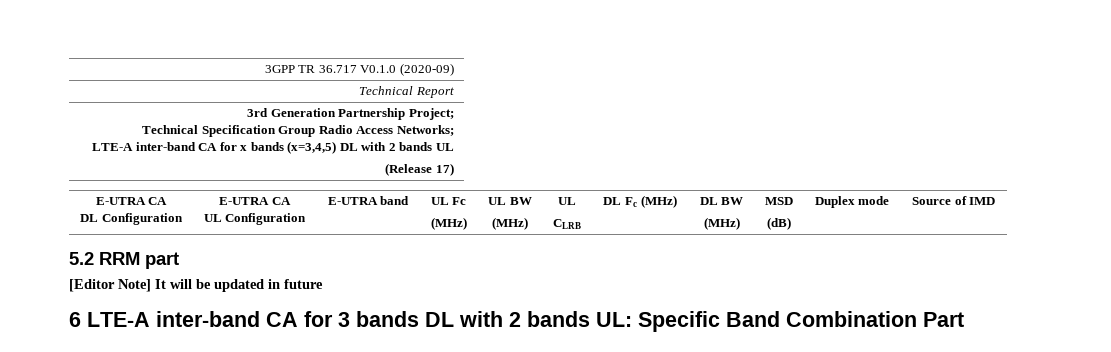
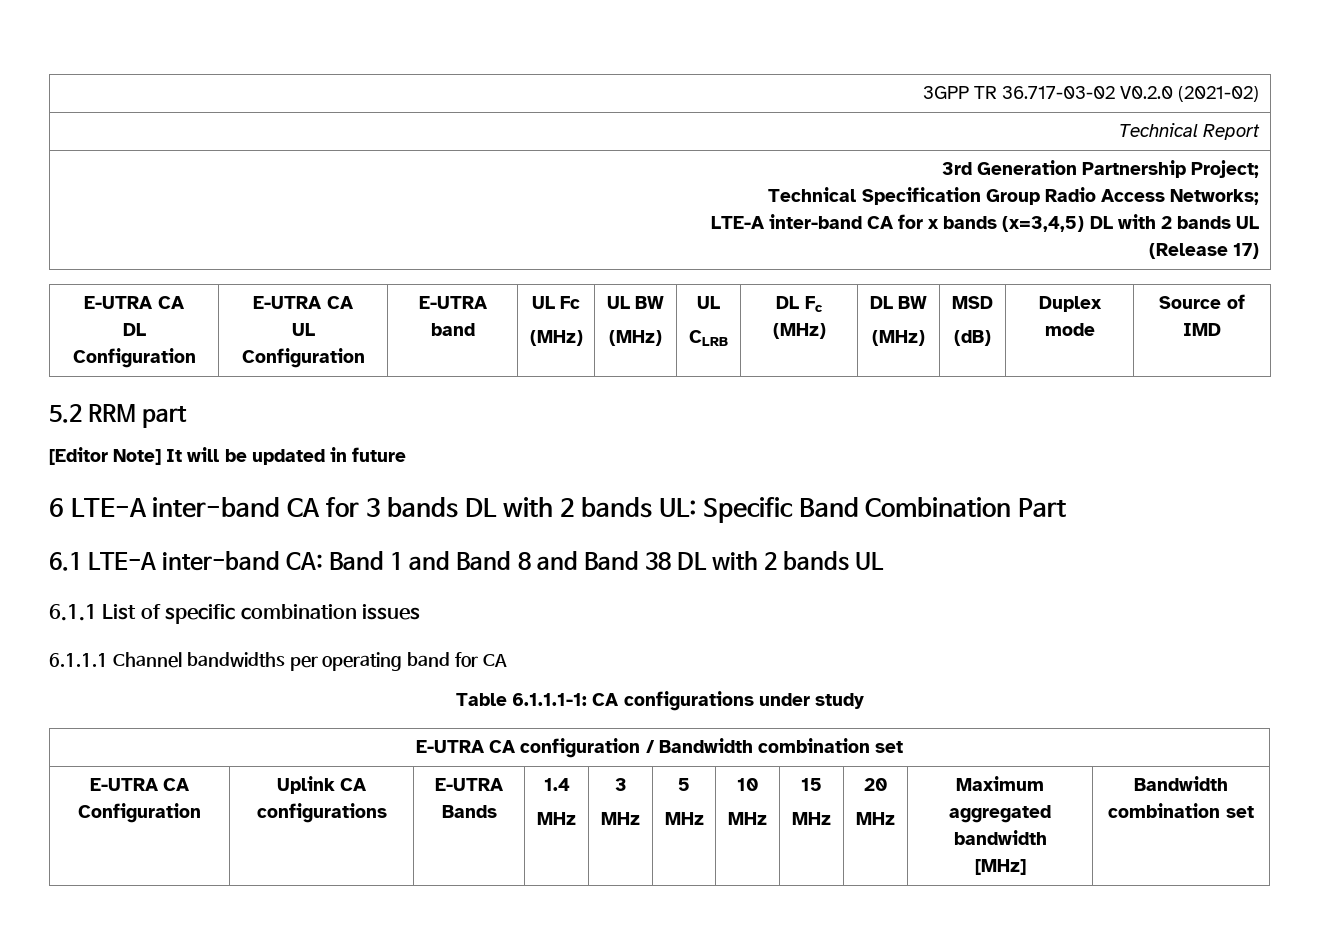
- 3GPP TR 36.717 V0.1.0 (2020-09)
+ 3GPP TR 36.717-03-02 V0.2.0 (2021-02)
+ 6.1 LTE-A inter-band CA: Band 1 and Band 8 and Band 38 DL with 2 bands UL
+ 6.1.1 List of specific combination issues
+ 6.1.1.1 Channel bandwidths per operating band for CA
+ Table 6.1.1.1-1: CA configurations under study
+ E-UTRA CA configuration / Bandwidth combination set
+ E-UTRA CA Configuration | Uplink CA configurations | E-UTRA Bands | 1.4
+ MHz | 3
+ MHz | 5
+ MHz | 10
+ MHz | 15
+ MHz | 20
+ MHz | Maximum aggregated bandwidth
+ [MHz] | Bandwidth combination set

